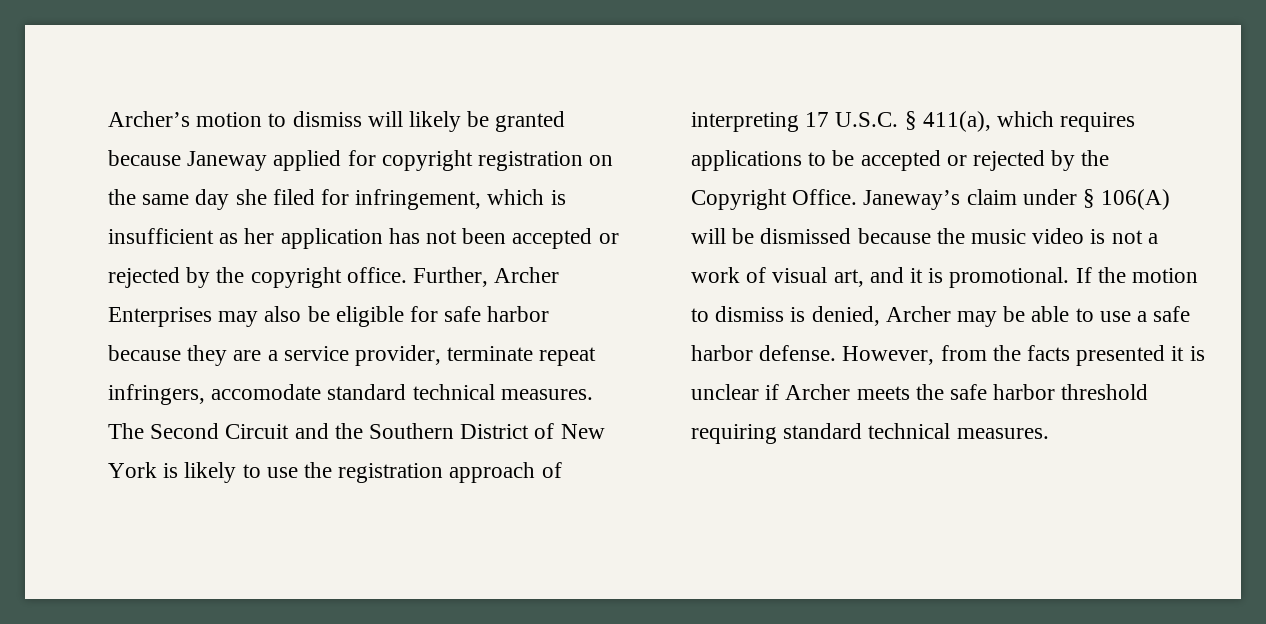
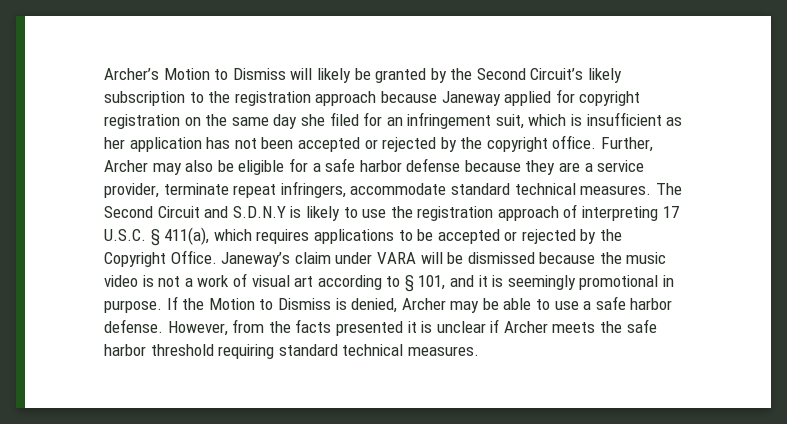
- Archer’s motion to dismiss will likely be granted because Janeway applied for copyright registration on the same day she filed for infringement, which is insufficient as her application has not been accepted or rejected by the copyright office.
+ Archer’s Motion to Dismiss will likely be granted by the Second Circuit’s likely subscription to the registration approach because Janeway applied for copyright registration on the same day she filed for an infringement suit, which is insufficient as her application has not been accepted or rejected by the copyright office.
- Further, Archer Enterprises may also be eligible for safe harbor because they are a service provider, terminate repeat infringers, accomodate standard technical measures.
+ Further, Archer may also be eligible for a safe harbor defense because they are a service provider, terminate repeat infringers, accommodate standard technical measures.
- The Second Circuit and the Southern District of New York is likely to use the registration approach of interpreting 17 U.S.C. § 411(a), which requires applications to be accepted or rejected by the Copyright Office.
+ The Second Circuit and S.D.N.Y is likely to use the registration approach of interpreting 17 U.S.C. § 411(a), which requires applications to be accepted or rejected by the Copyright Office.
- Janeway’s claim under § 106(A) will be dismissed because the music video is not a work of visual art, and it is promotional. If the motion to dismiss is denied, Archer may be able to use a safe harbor defense.
+ Janeway’s claim under VARA will be dismissed because the music video is not a work of visual art according to § 101, and it is seemingly promotional in purpose. If the Motion to Dismiss is denied, Archer may be able to use a safe harbor defense.

